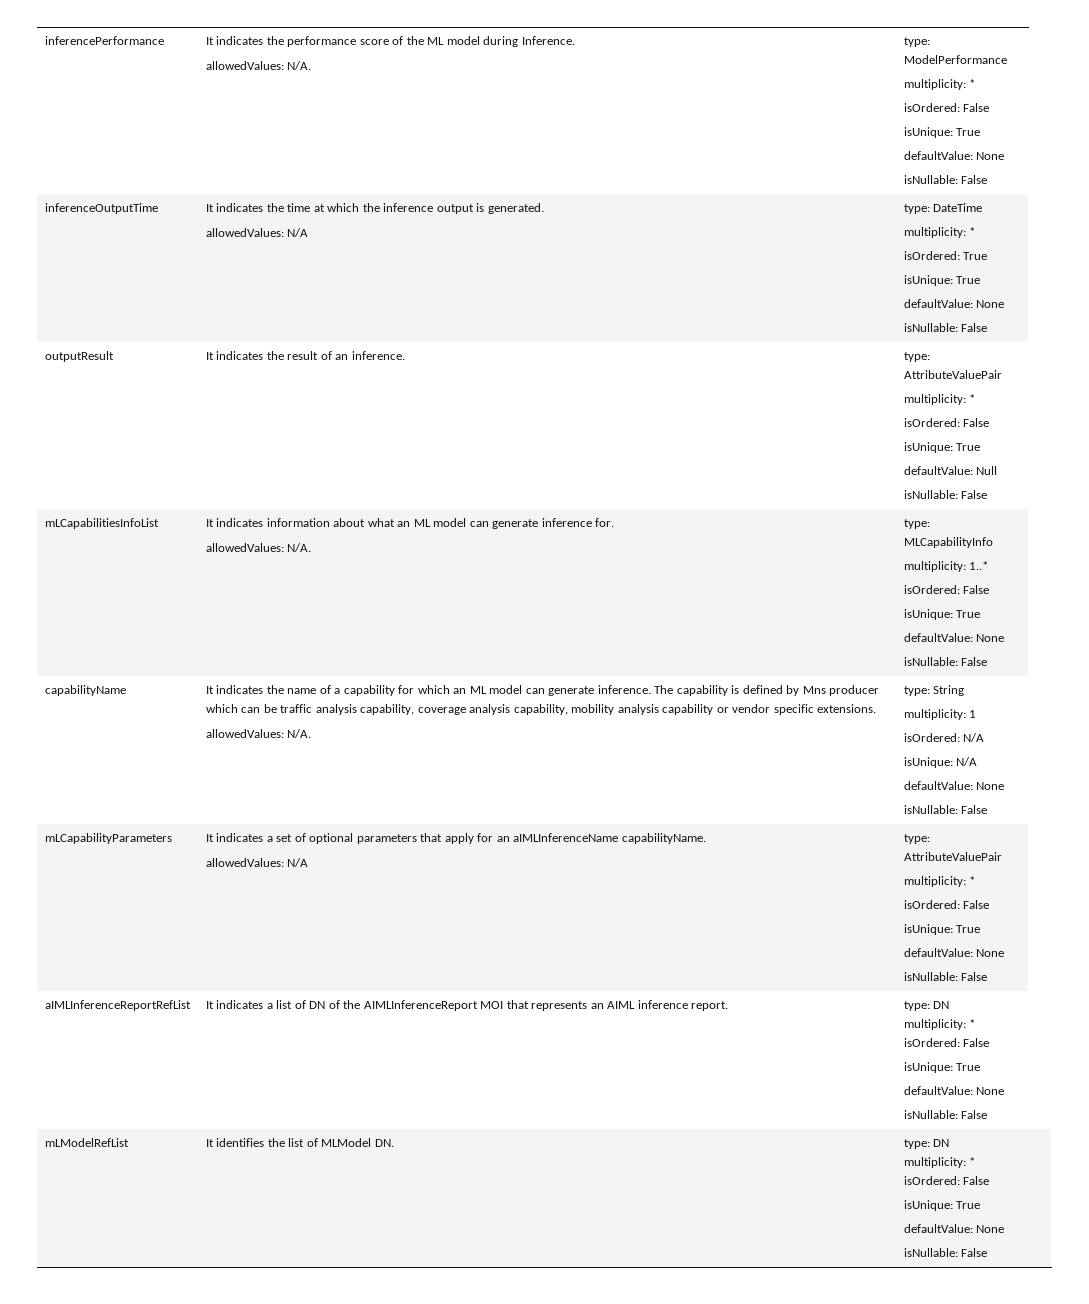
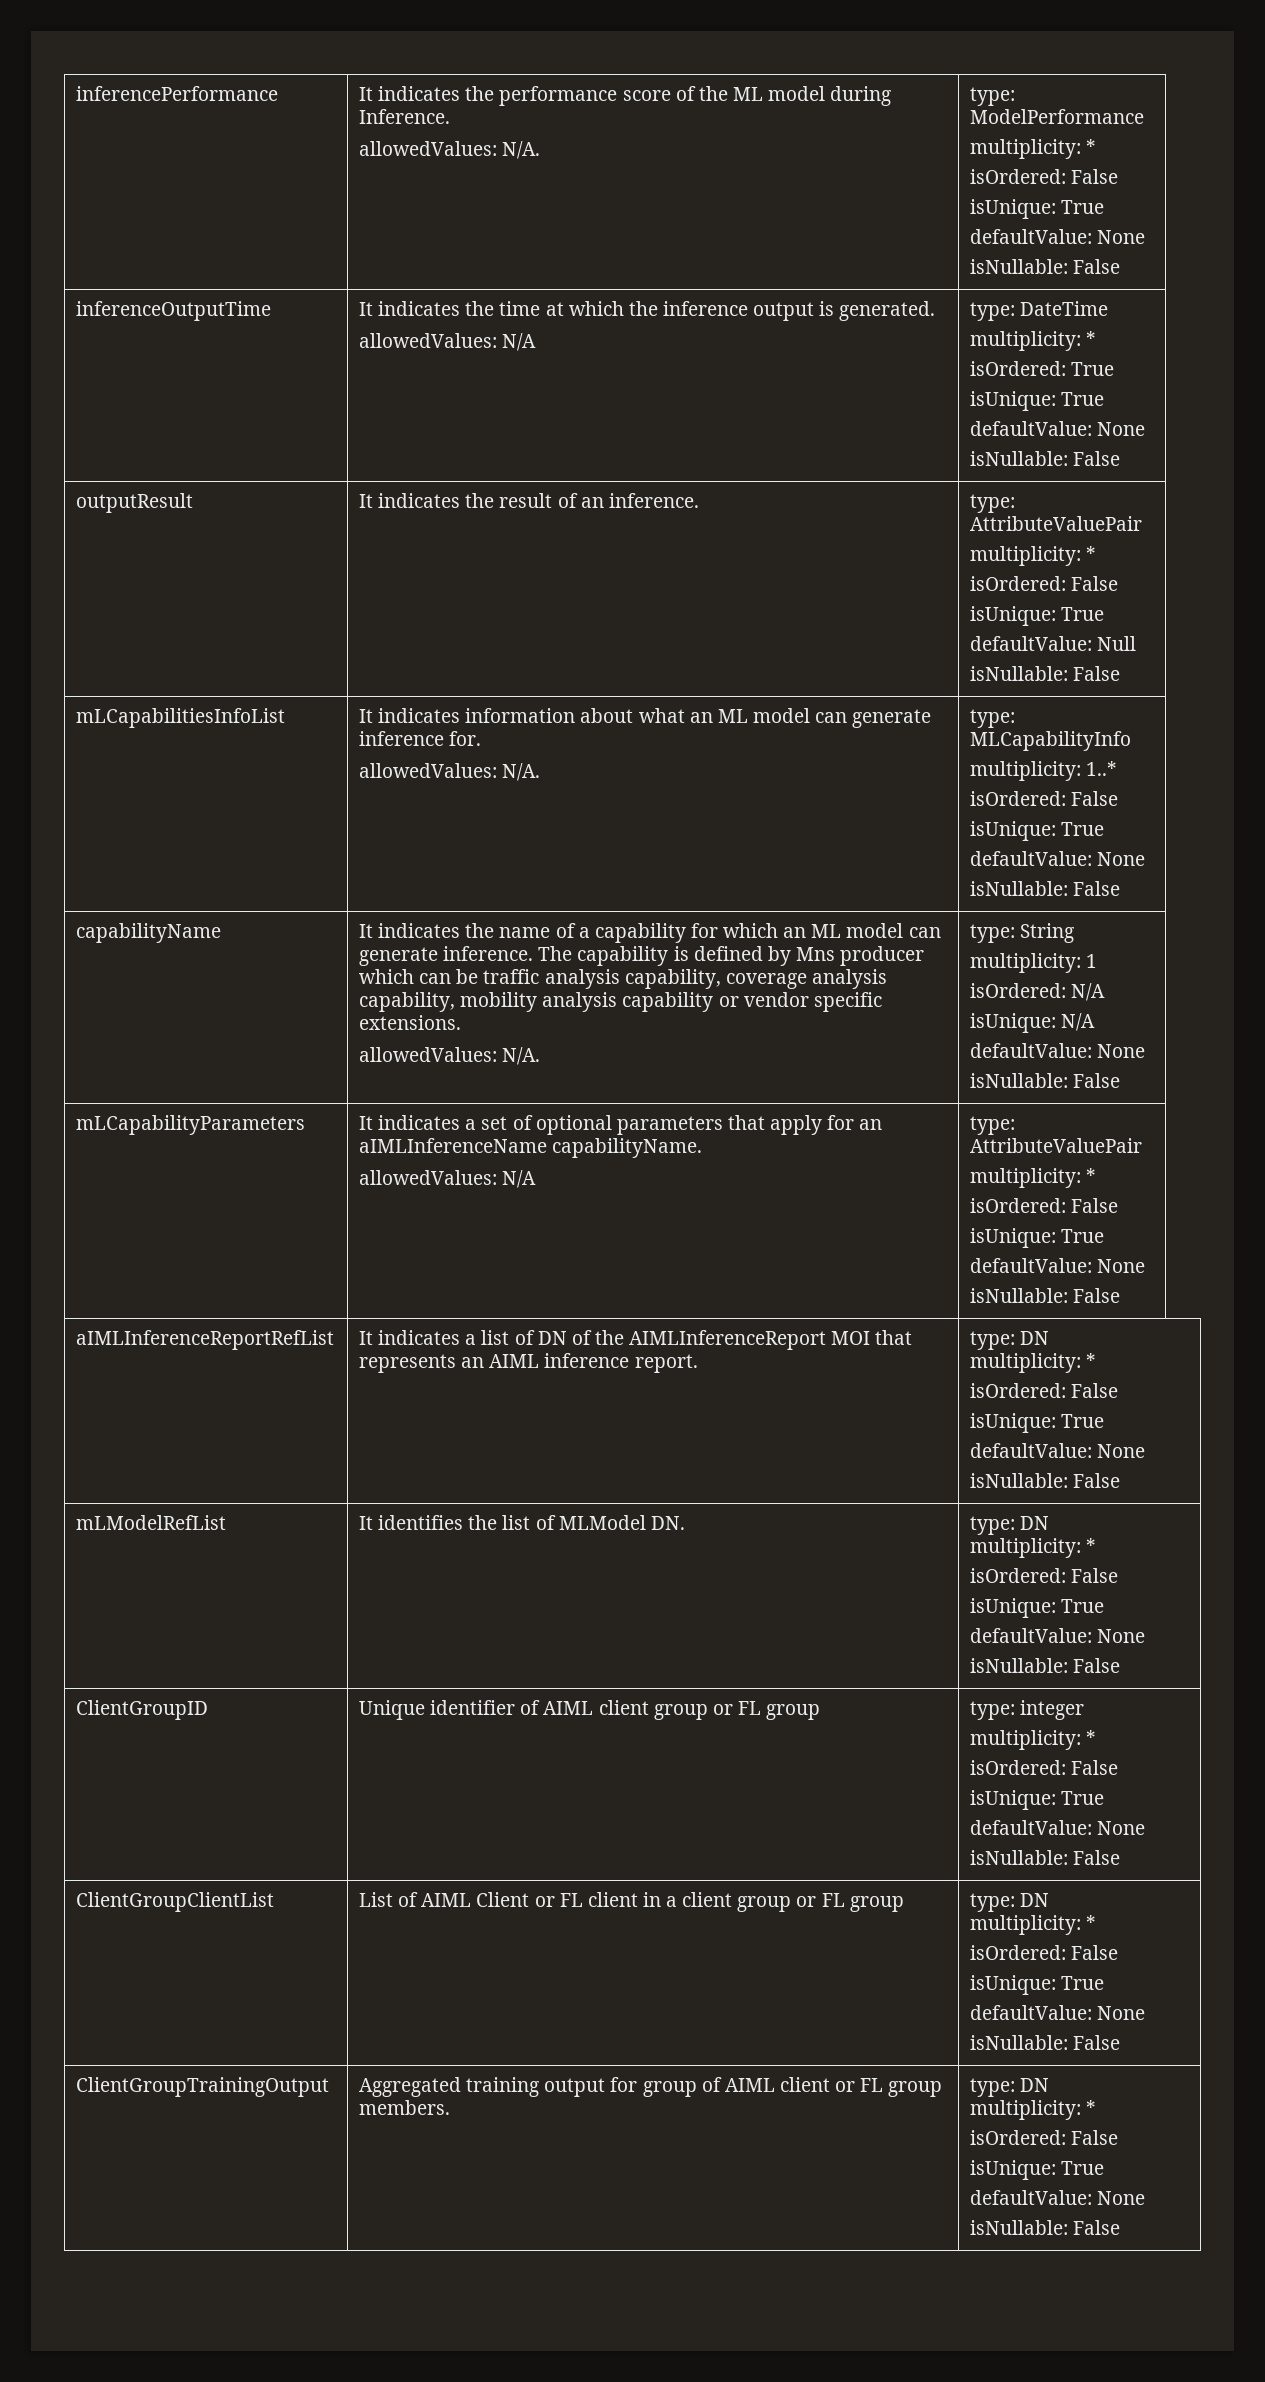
+ ClientGroupID | Unique identifier of AIML client group or FL group | type: integer
+ multiplicity: *
+ isOrdered: False
+ isUnique: True
+ defaultValue: None
+ isNullable: False
+ ClientGroupClientList | List of AIML Client or FL client in a client group or FL group | type: DN
+ multiplicity: *
+ isOrdered: False
+ isUnique: True
+ defaultValue: None
+ isNullable: False
+ ClientGroupTrainingOutput | Aggregated training output for group of AIML client or FL group members. | type: DN
+ multiplicity: *
+ isOrdered: False
+ isUnique: True
+ defaultValue: None
+ isNullable: False

